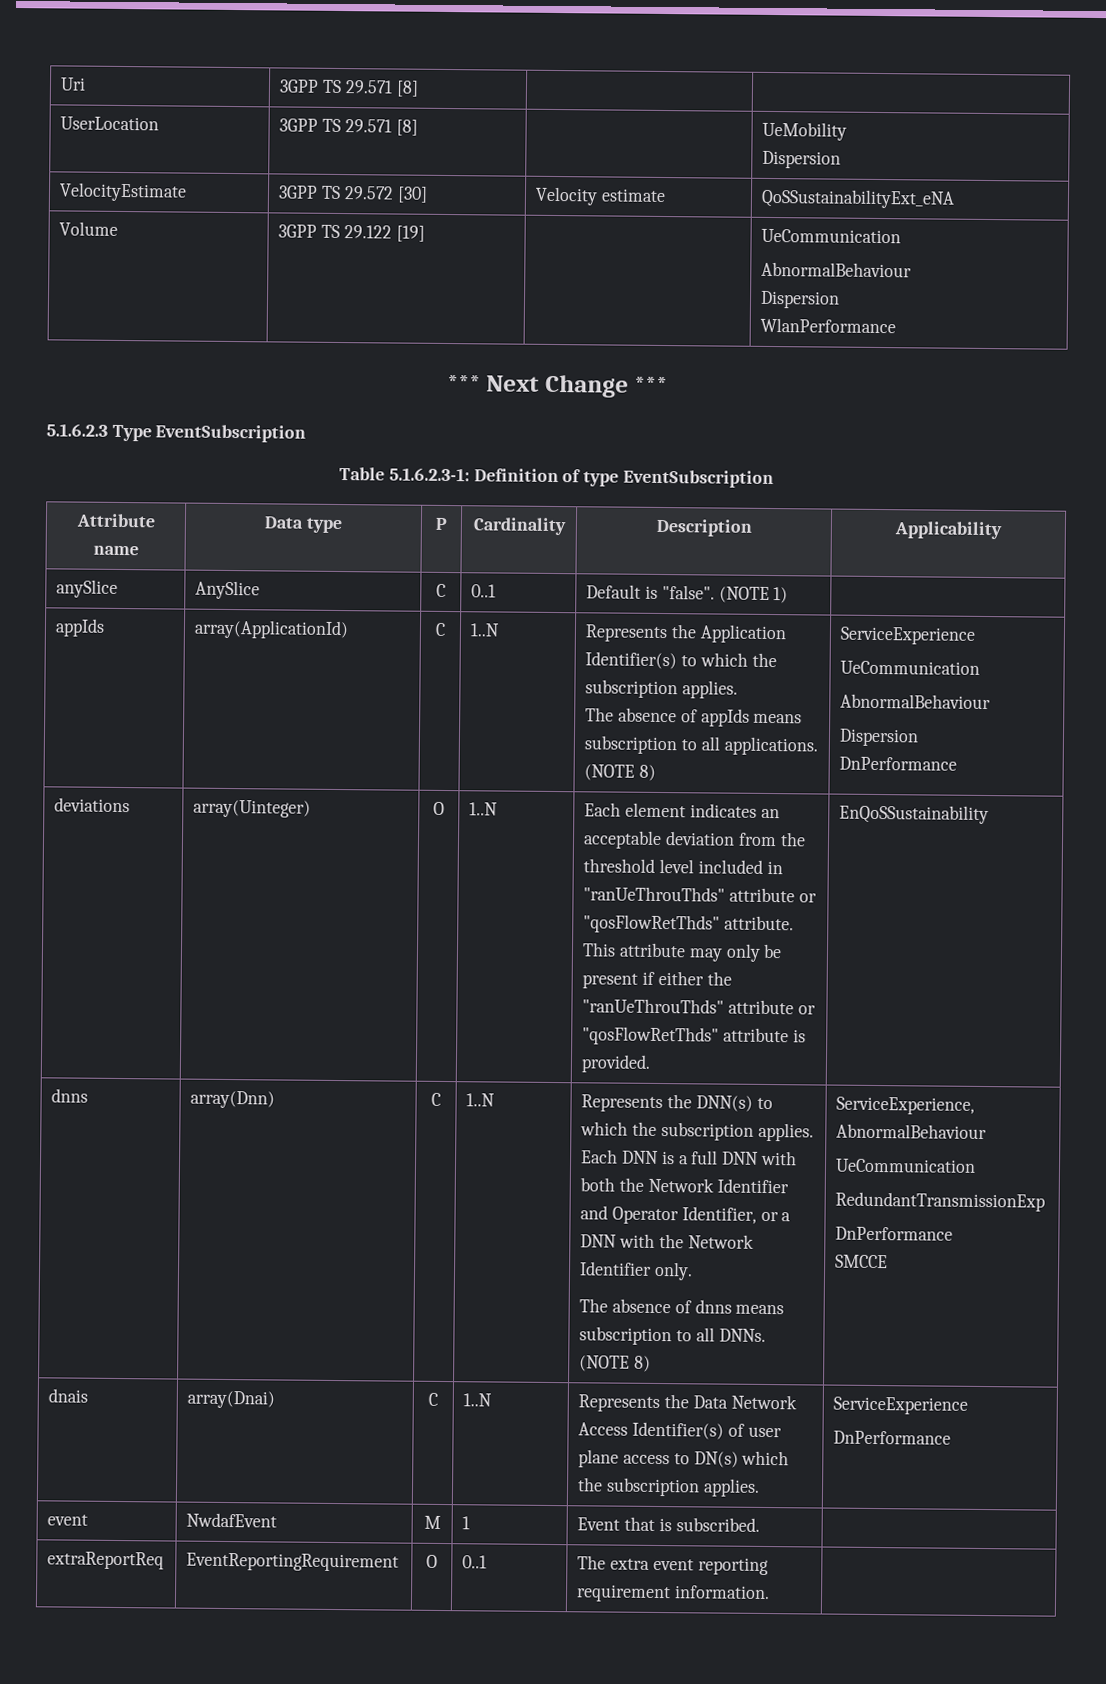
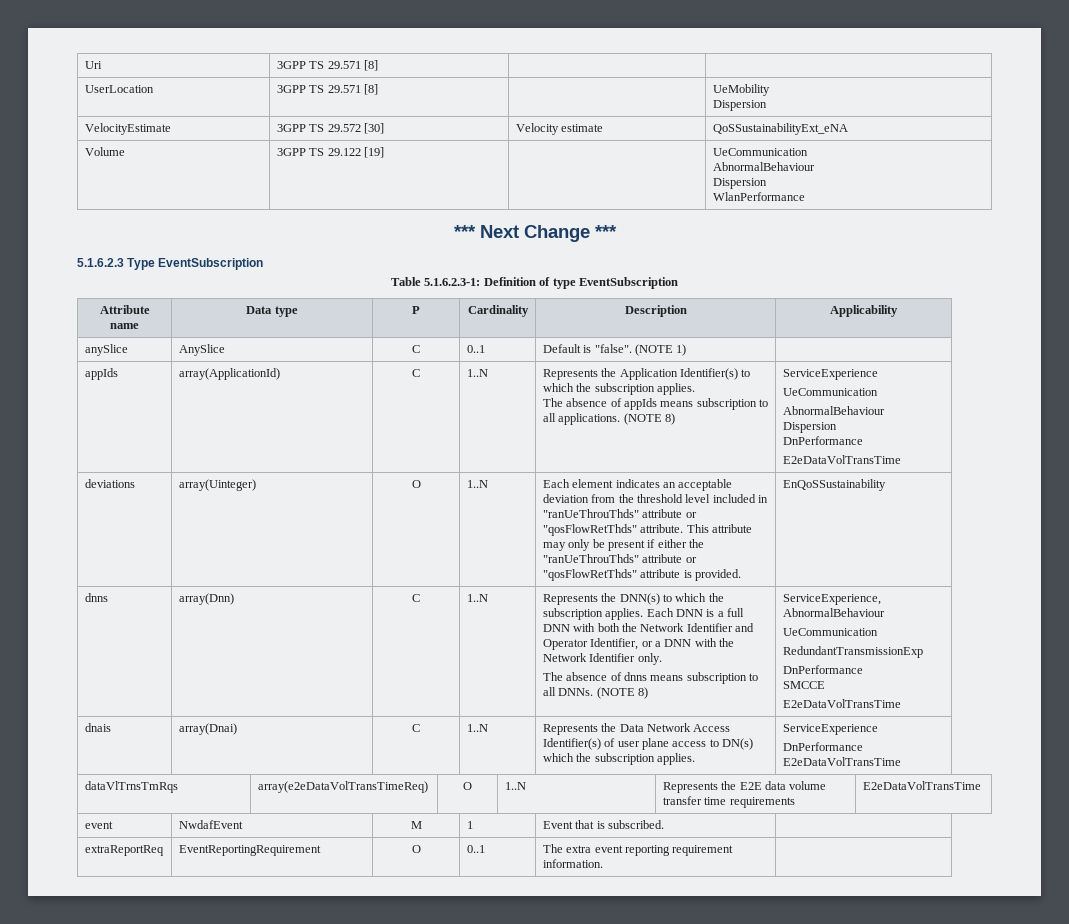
  appIds | array(ApplicationId) | C | 1..N | Represents the Application Identifier(s) to which the subscription applies.
  The absence of appIds means subscription to all applications. (NOTE 8) | ServiceExperience
  UeCommunication
  AbnormalBehaviour
  Dispersion
  DnPerformance
+ E2eDataVolTransTime
  SMCCE
+ E2eDataVolTransTime
  dnais | array(Dnai) | C | 1..N | Represents the Data Network Access Identifier(s) of user plane access to DN(s) which the subscription applies. | ServiceExperience
- DnPerformance
+ DnPerformance E2eDataVolTransTime
+ dataVlTrnsTmRqs | array(e2eDataVolTransTimeReq) | O | 1..N | Represents the E2E data volume transfer time requirements | E2eDataVolTransTime

